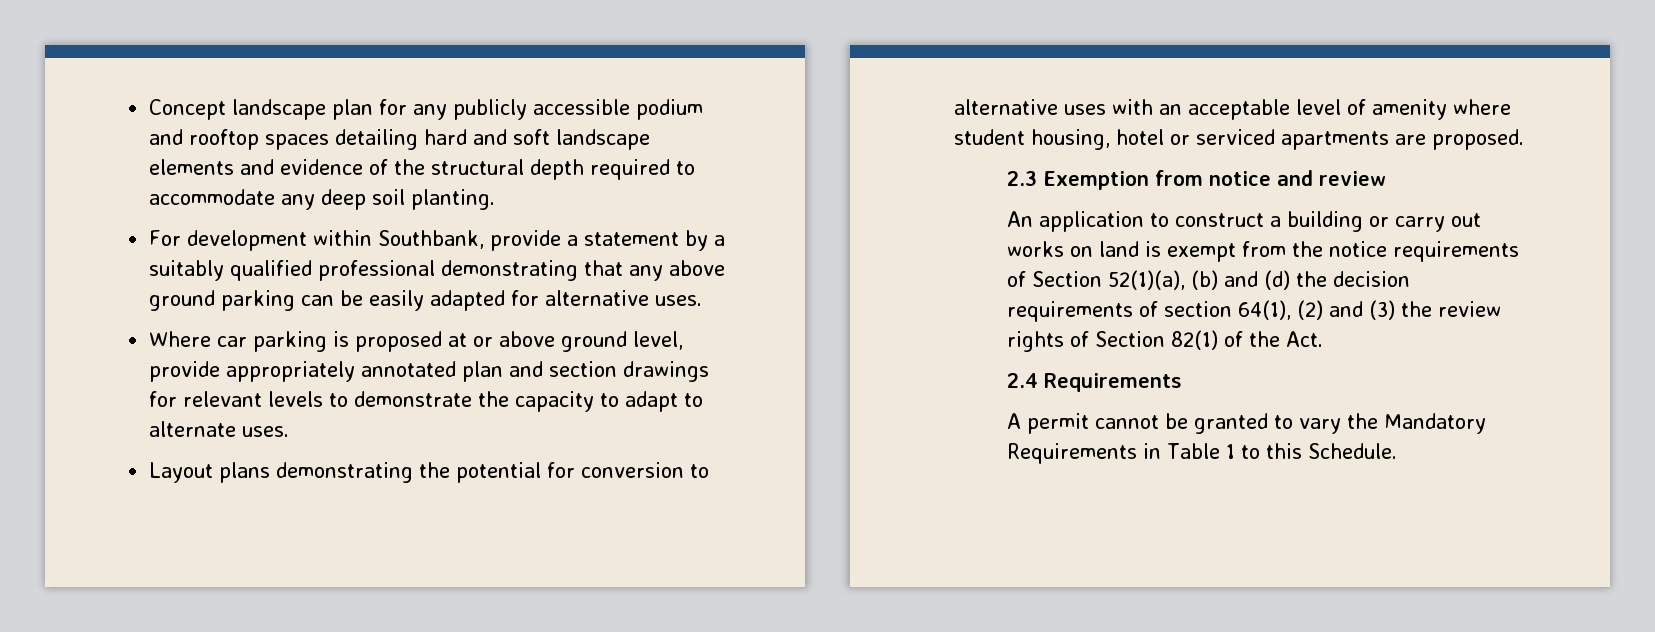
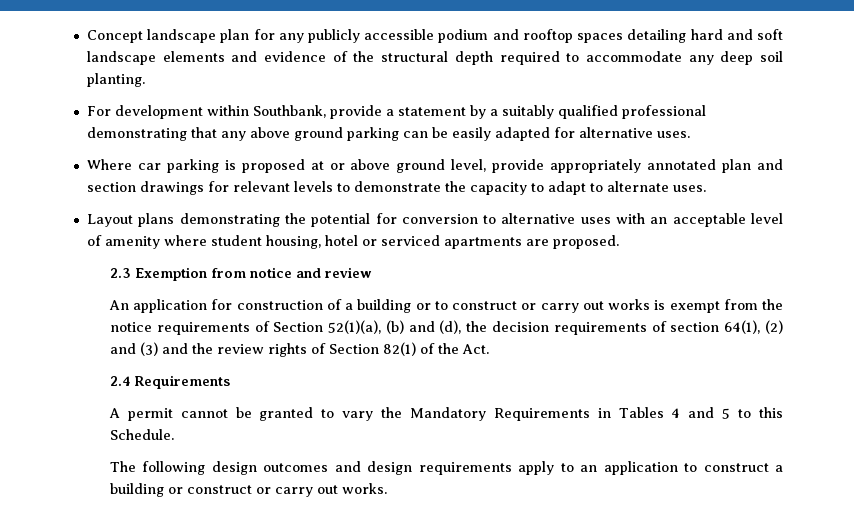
- An application to construct a building or carry out works on land is exempt from the notice requirements of Section 52(1)(a), (b) and (d) the decision requirements of section 64(1), (2) and (3) the review rights of Section 82(1) of the Act.
+ An application for construction of a building or to construct or carry out works is exempt from the notice requirements of Section 52(1)(a), (b) and (d), the decision requirements of section 64(1), (2) and (3) and the review rights of Section 82(1) of the Act.
- A permit cannot be granted to vary the Mandatory Requirements in Table 1 to this Schedule.
+ A permit cannot be granted to vary the Mandatory Requirements in Tables 4 and 5 to this Schedule.
+ The following design outcomes and design requirements apply to an application to construct a building or construct or carry out works.

